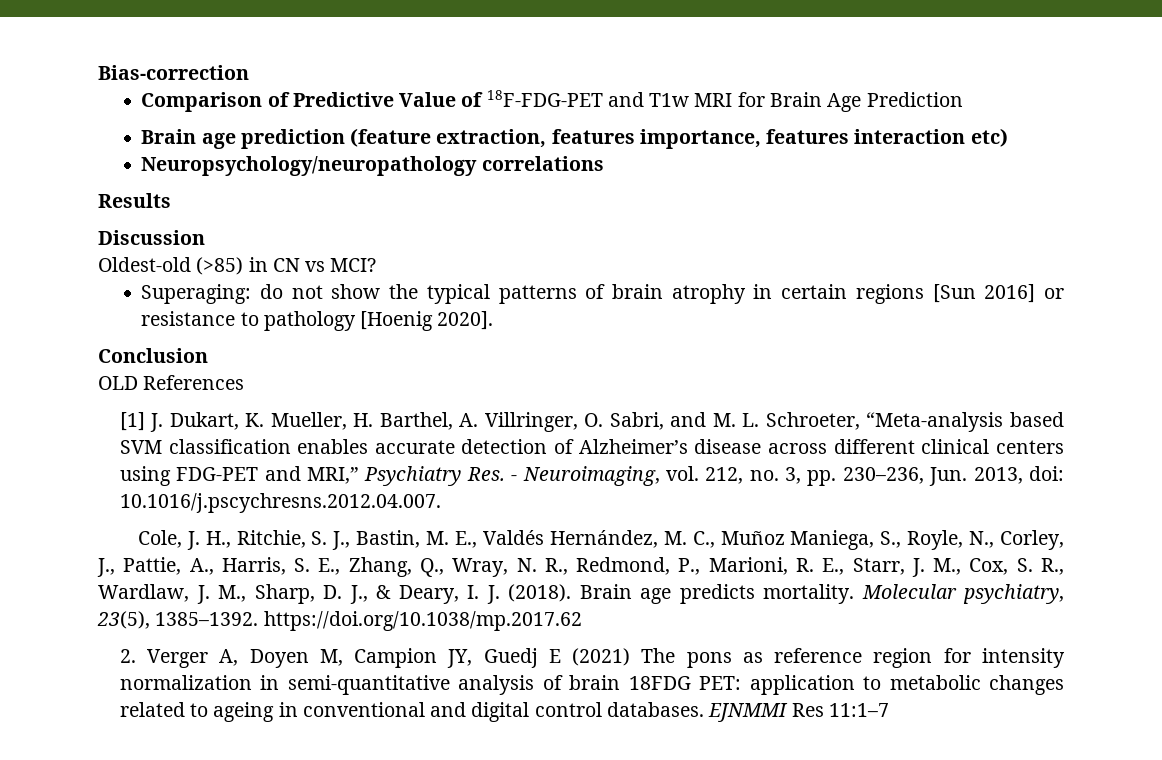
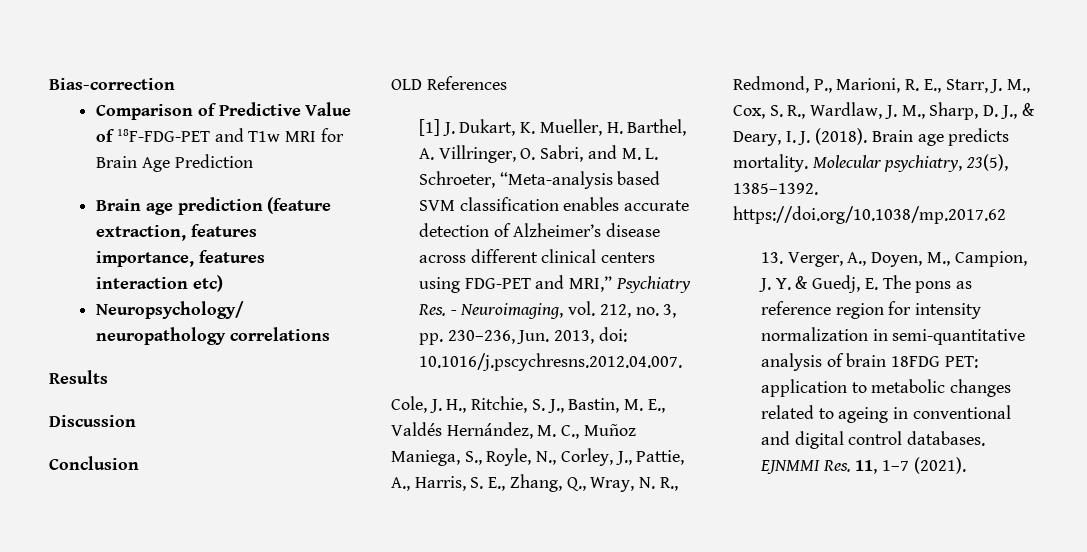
- Oldest-old (>85) in CN vs MCI?
- Superaging: do not show the typical patterns of brain atrophy in certain regions [Sun 2016] or resistance to pathology [Hoenig 2020].
- 2. Verger A, Doyen M, Campion JY, Guedj E (2021) The pons as reference region for intensity normalization in semi-quantitative analysis of brain 18FDG PET: application to metabolic changes related to ageing in conventional and digital control databases.
+ 13. Verger, A., Doyen, M., Campion, J. Y. & Guedj, E. The pons as reference region for intensity normalization in semi-quantitative analysis of brain 18FDG PET: application to metabolic changes related to ageing in conventional and digital control databases.
- EJNMMI Res 11:1–7
+ EJNMMI Res. 11, 1–7 (2021).

